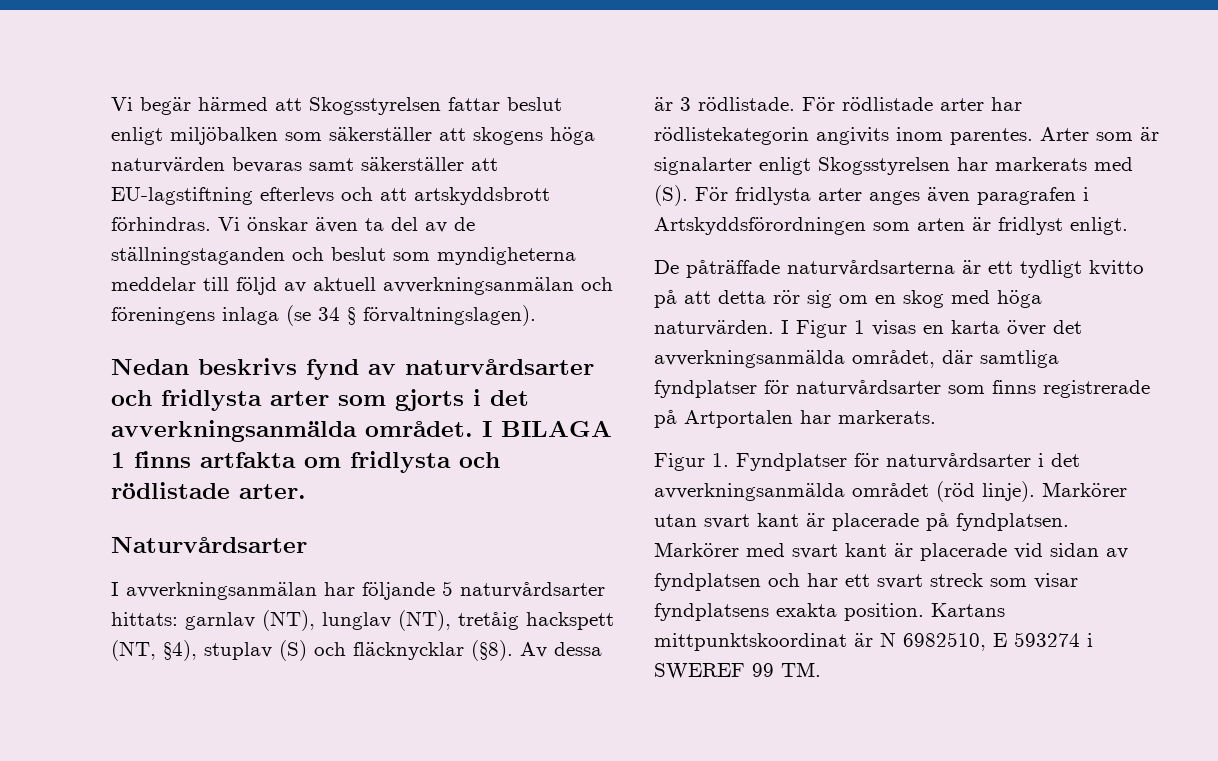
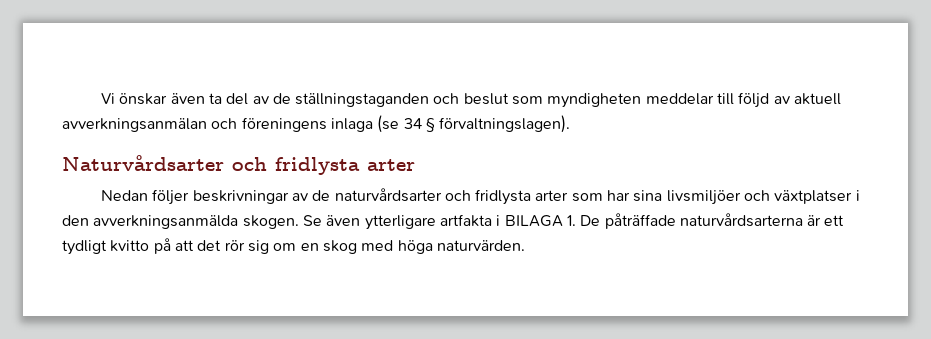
- Vi begär härmed att Skogsstyrelsen fattar beslut enligt miljöbalken som säkerställer att skogens höga naturvärden bevaras samt säkerställer att EU-lagstiftning efterlevs och att artskyddsbrott förhindras. Vi önskar även ta del av de ställningstaganden och beslut som myndigheterna meddelar till följd av aktuell avverkningsanmälan och föreningens inlaga (se 34 § förvaltningslagen).
+ Vi önskar även ta del av de ställningstaganden och beslut som myndigheten meddelar till följd av aktuell avverkningsanmälan och föreningens inlaga (se 34 § förvaltningslagen).
- Nedan beskrivs fynd av naturvårdsarter och fridlysta arter som gjorts i det avverkningsanmälda området. I BILAGA 1 finns artfakta om fridlysta och rödlistade arter.
- Naturvårdsarter
- I avverkningsanmälan har följande 5 naturvårdsarter hittats: garnlav (NT), lunglav (NT), tretåig hackspett (NT, §4), stuplav (S) och fläcknycklar (§8). Av dessa är 3 rödlistade. För rödlistade arter har rödlistekategorin angivits inom parentes. Arter som är signalarter enligt Skogsstyrelsen har markerats med (S). För fridlysta arter anges även paragrafen i Artskyddsförordningen som arten är fridlyst enligt.
- De påträffade naturvårdsarterna är ett tydligt kvitto på att detta rör sig om en skog med höga naturvärden. I Figur 1 visas en karta över det avverkningsanmälda området, där samtliga fyndplatser för naturvårdsarter som finns registrerade på Artportalen har markerats.
- Figur 1. Fyndplatser för naturvårdsarter i det avverkningsanmälda området (röd linje). Markörer utan svart kant är placerade på fyndplatsen. Markörer med svart kant är placerade vid sidan av fyndplatsen och har ett svart streck som visar fyndplatsens exakta position. Kartans mittpunktskoordinat är N 6982510, E 593274 i SWEREF 99 TM.
+ Naturvårdsarter och fridlysta arter
+ Nedan följer beskrivningar av de naturvårdsarter och fridlysta arter som har sina livsmiljöer och växtplatser i den avverkningsanmälda skogen. Se även ytterligare artfakta i BILAGA 1. De påträffade naturvårdsarterna är ett tydligt kvitto på att det rör sig om en skog med höga naturvärden.

